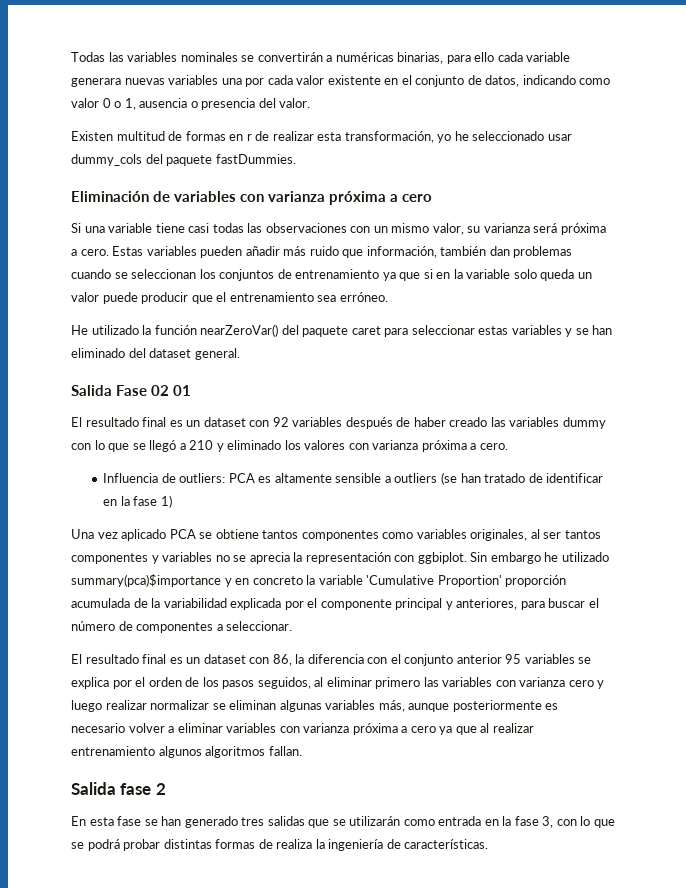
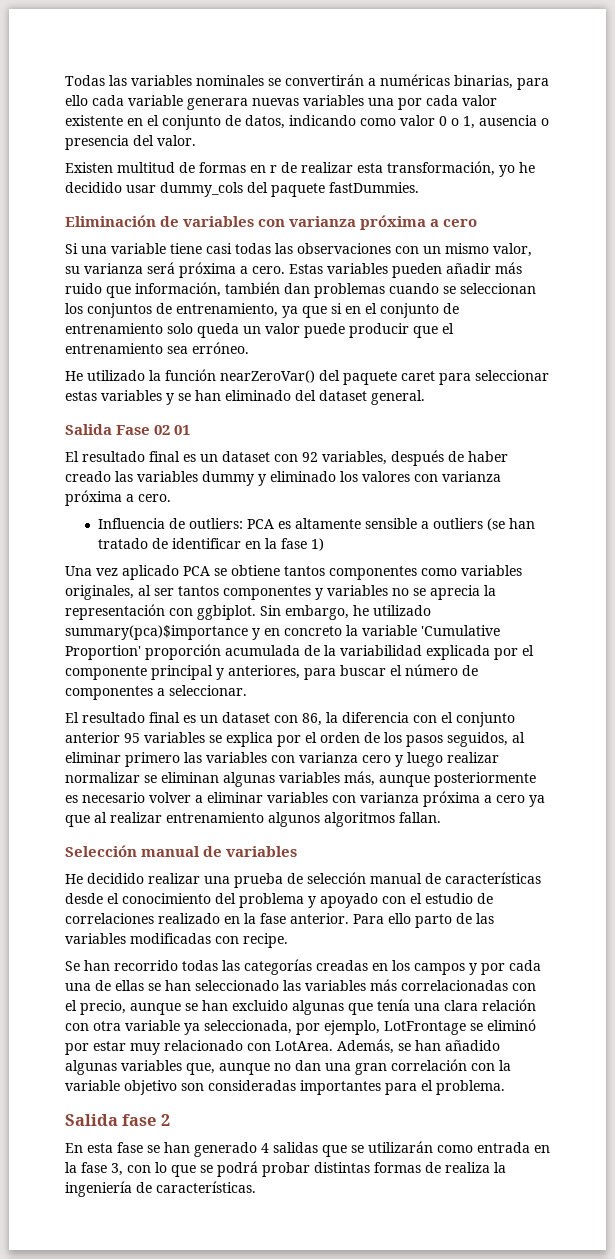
- Existen multitud de formas en r de realizar esta transformación, yo he seleccionado usar dummy_cols del paquete fastDummies.
+ Existen multitud de formas en r de realizar esta transformación, yo he decidido usar dummy_cols del paquete fastDummies.
- Estas variables pueden añadir más ruido que información, también dan problemas cuando se seleccionan los conjuntos de entrenamiento ya que si en la variable solo queda un valor puede producir que el entrenamiento sea erróneo.
+ Estas variables pueden añadir más ruido que información, también dan problemas cuando se seleccionan los conjuntos de entrenamiento, ya que si en el conjunto de entrenamiento solo queda un valor puede producir que el entrenamiento sea erróneo.
- El resultado final es un dataset con 92 variables después de haber creado las variables dummy con lo que se llegó a 210 y eliminado los valores con varianza próxima a cero.
+ El resultado final es un dataset con 92 variables, después de haber creado las variables dummy y eliminado los valores con varianza próxima a cero.
- Sin embargo he utilizado summary(pca)$importance y en concreto la variable 'Cumulative Proportion' proporción acumulada de la variabilidad explicada por el componente principal y anteriores, para buscar el número de componentes a seleccionar.
+ Sin embargo, he utilizado summary(pca)$importance y en concreto la variable 'Cumulative Proportion' proporción acumulada de la variabilidad explicada por el componente principal y anteriores, para buscar el número de componentes a seleccionar.
+ Selección manual de variables
+ He decidido realizar una prueba de selección manual de características desde el conocimiento del problema y apoyado con el estudio de correlaciones realizado en la fase anterior. Para ello parto de las variables modificadas con recipe.
+ Se han recorrido todas las categorías creadas en los campos y por cada una de ellas se han seleccionado las variables más correlacionadas con el precio, aunque se han excluido algunas que tenía una clara relación con otra variable ya seleccionada, por ejemplo, LotFrontage se eliminó por estar muy relacionado con LotArea. Además, se han añadido algunas variables que, aunque no dan una gran correlación con la variable objetivo son consideradas importantes para el problema.
- En esta fase se han generado tres salidas que se utilizarán como entrada en la fase 3, con lo que se podrá probar distintas formas de realiza la ingeniería de características.
+ En esta fase se han generado 4 salidas que se utilizarán como entrada en la fase 3, con lo que se podrá probar distintas formas de realiza la ingeniería de características.

